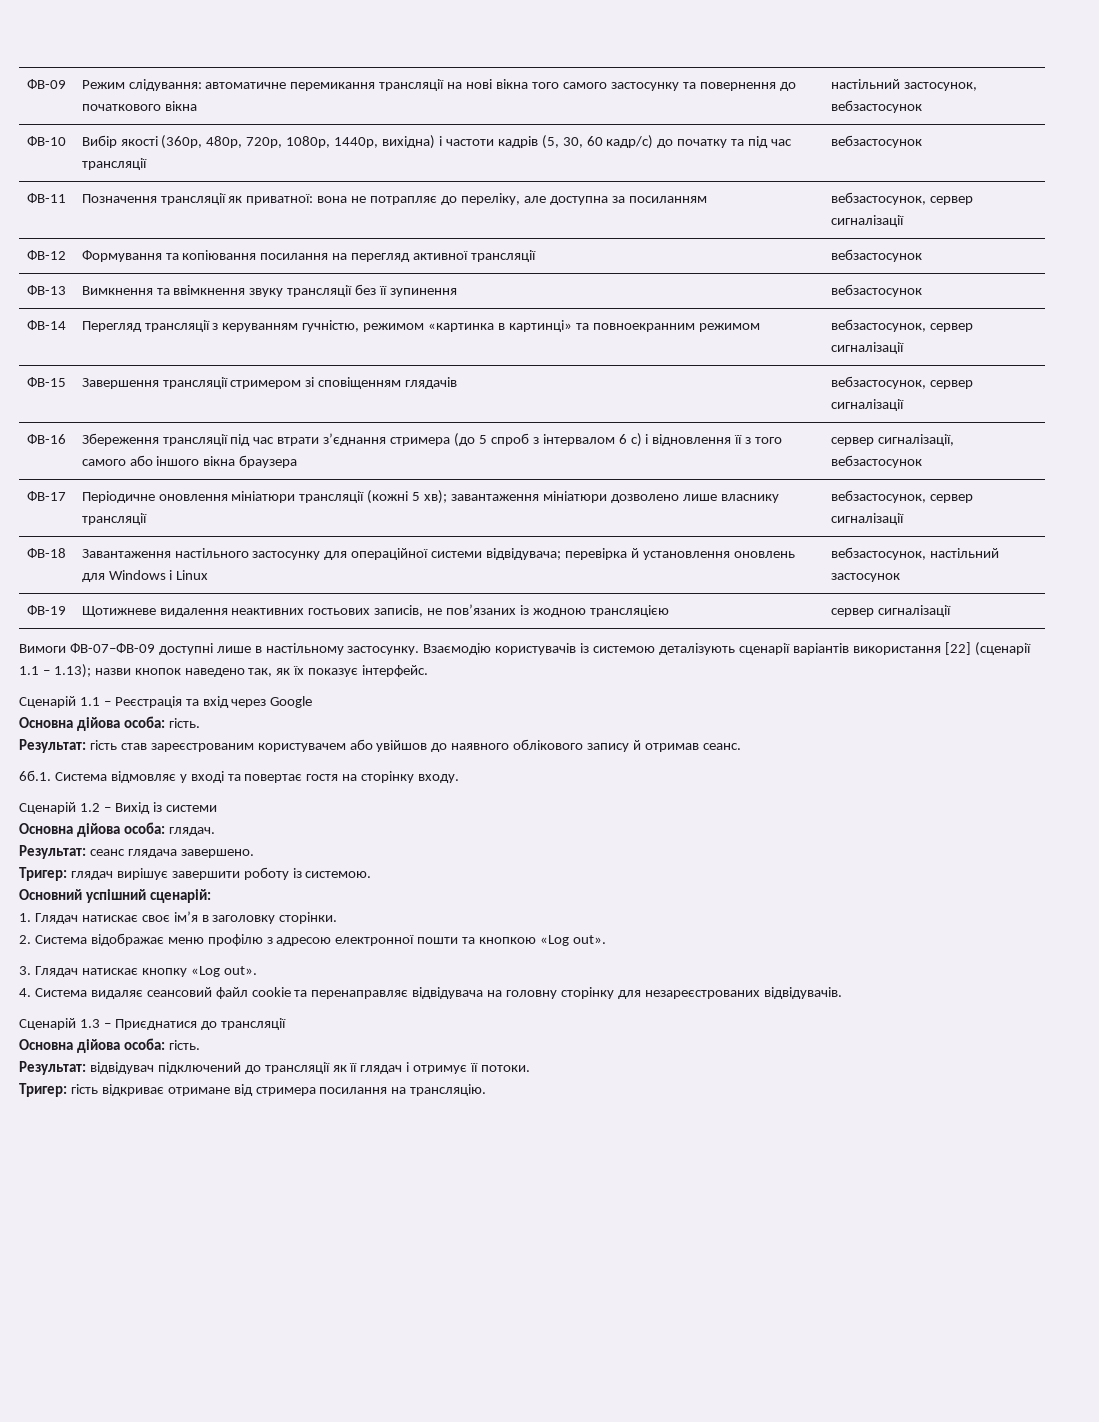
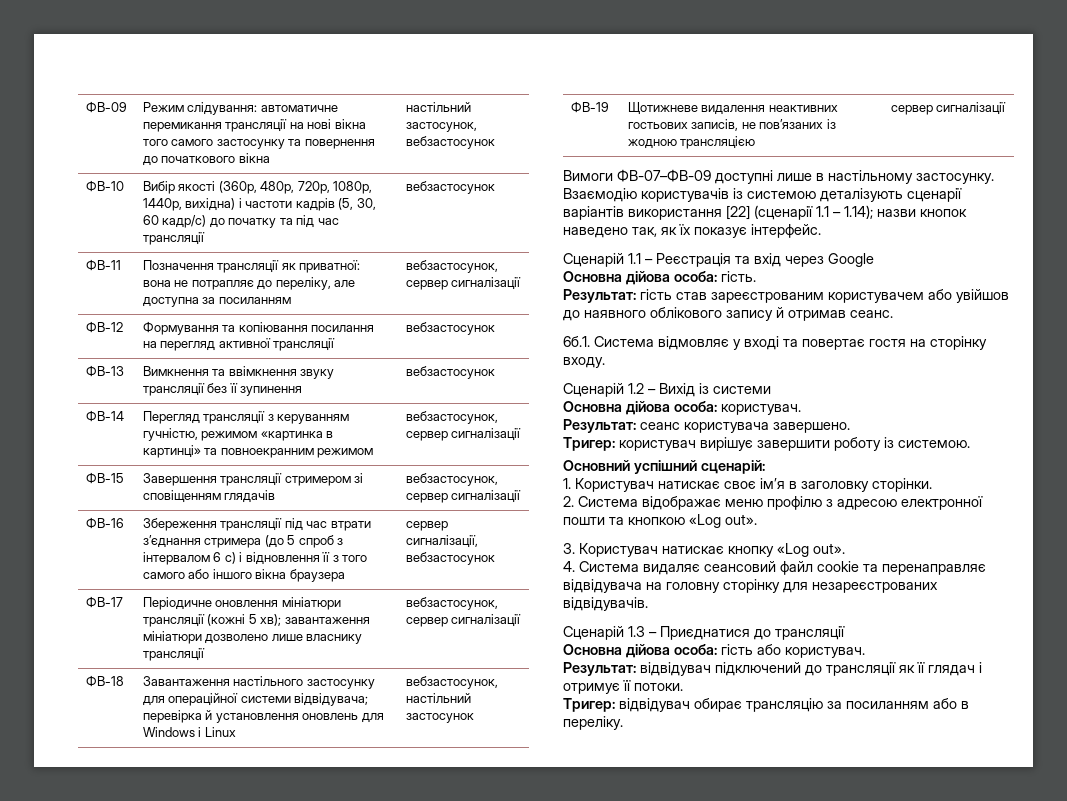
- Взаємодію користувачів із системою деталізують сценарії варіантів використання [22] (сценарії 1.1 – 1.13); назви кнопок наведено так, як їх показує інтерфейс.
+ Взаємодію користувачів із системою деталізують сценарії варіантів використання [22] (сценарії 1.1 – 1.14); назви кнопок наведено так, як їх показує інтерфейс.
- Основна дійова особа: глядач.
+ Основна дійова особа: користувач.
- Результат: сеанс глядача завершено.
+ Результат: сеанс користувача завершено.
- Тригер: глядач вирішує завершити роботу із системою.
+ Тригер: користувач вирішує завершити роботу із системою.
- 1. Глядач натискає своє ім’я в заголовку сторінки.
+ 1. Користувач натискає своє ім’я в заголовку сторінки.
- 3. Глядач натискає кнопку «Log out».
+ 3. Користувач натискає кнопку «Log out».
  Сценарій 1.3 – Приєднатися до трансляції
- Основна дійова особа: гість.
+ Основна дійова особа: гість або користувач.
- Тригер: гість відкриває отримане від стримера посилання на трансляцію.
+ Тригер: відвідувач обирає трансляцію за посиланням або в переліку.

